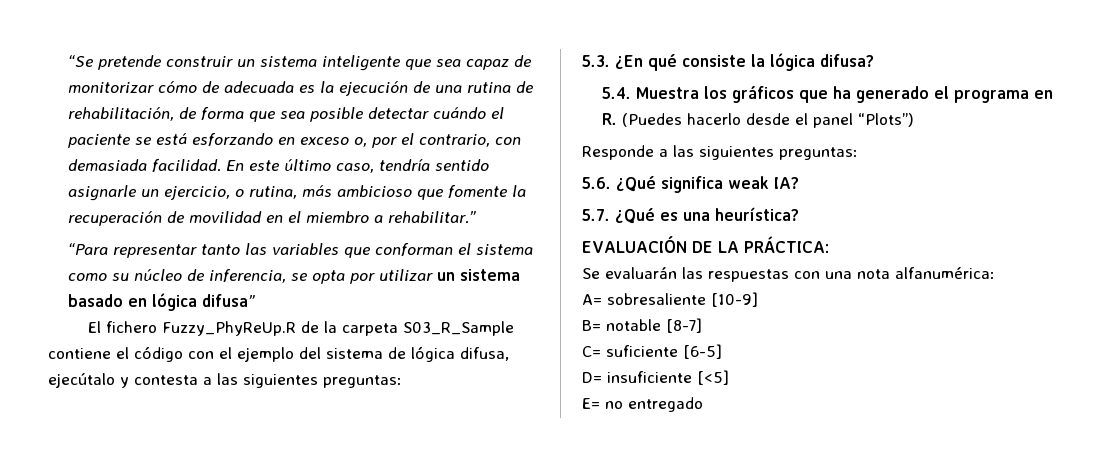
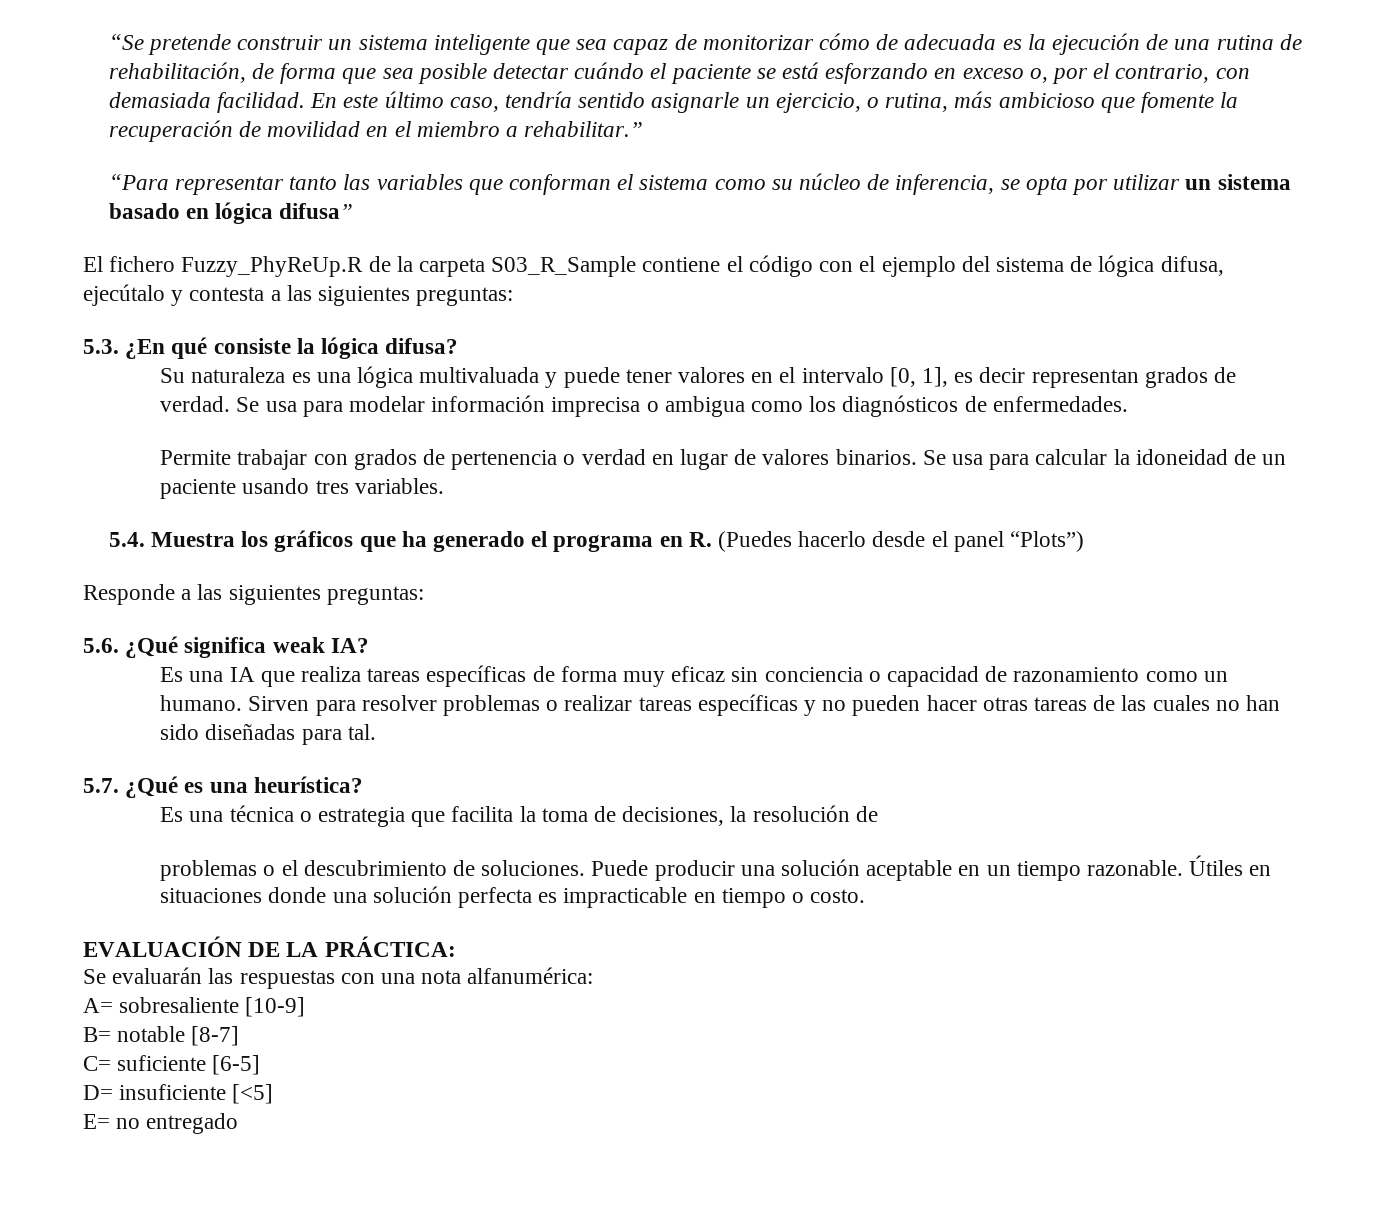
+ Su naturaleza es una lógica multivaluada y puede tener valores en el intervalo [0, 1], es decir representan grados de verdad. Se usa para modelar información imprecisa o ambigua como los diagnósticos de enfermedades.
+ Permite trabajar con grados de pertenencia o verdad en lugar de valores binarios. Se usa para calcular la idoneidad de un paciente usando tres variables.
+ Es una IA que realiza tareas específicas de forma muy eficaz sin conciencia o capacidad de razonamiento como un humano. Sirven para resolver problemas o realizar tareas específicas y no pueden hacer otras tareas de las cuales no han sido diseñadas para tal.
+ Es una técnica o estrategia que facilita la toma de decisiones, la resolución de
+ problemas o el descubrimiento de soluciones. Puede producir una solución aceptable en un tiempo razonable. Útiles en situaciones donde una solución perfecta es impracticable en tiempo o costo.

